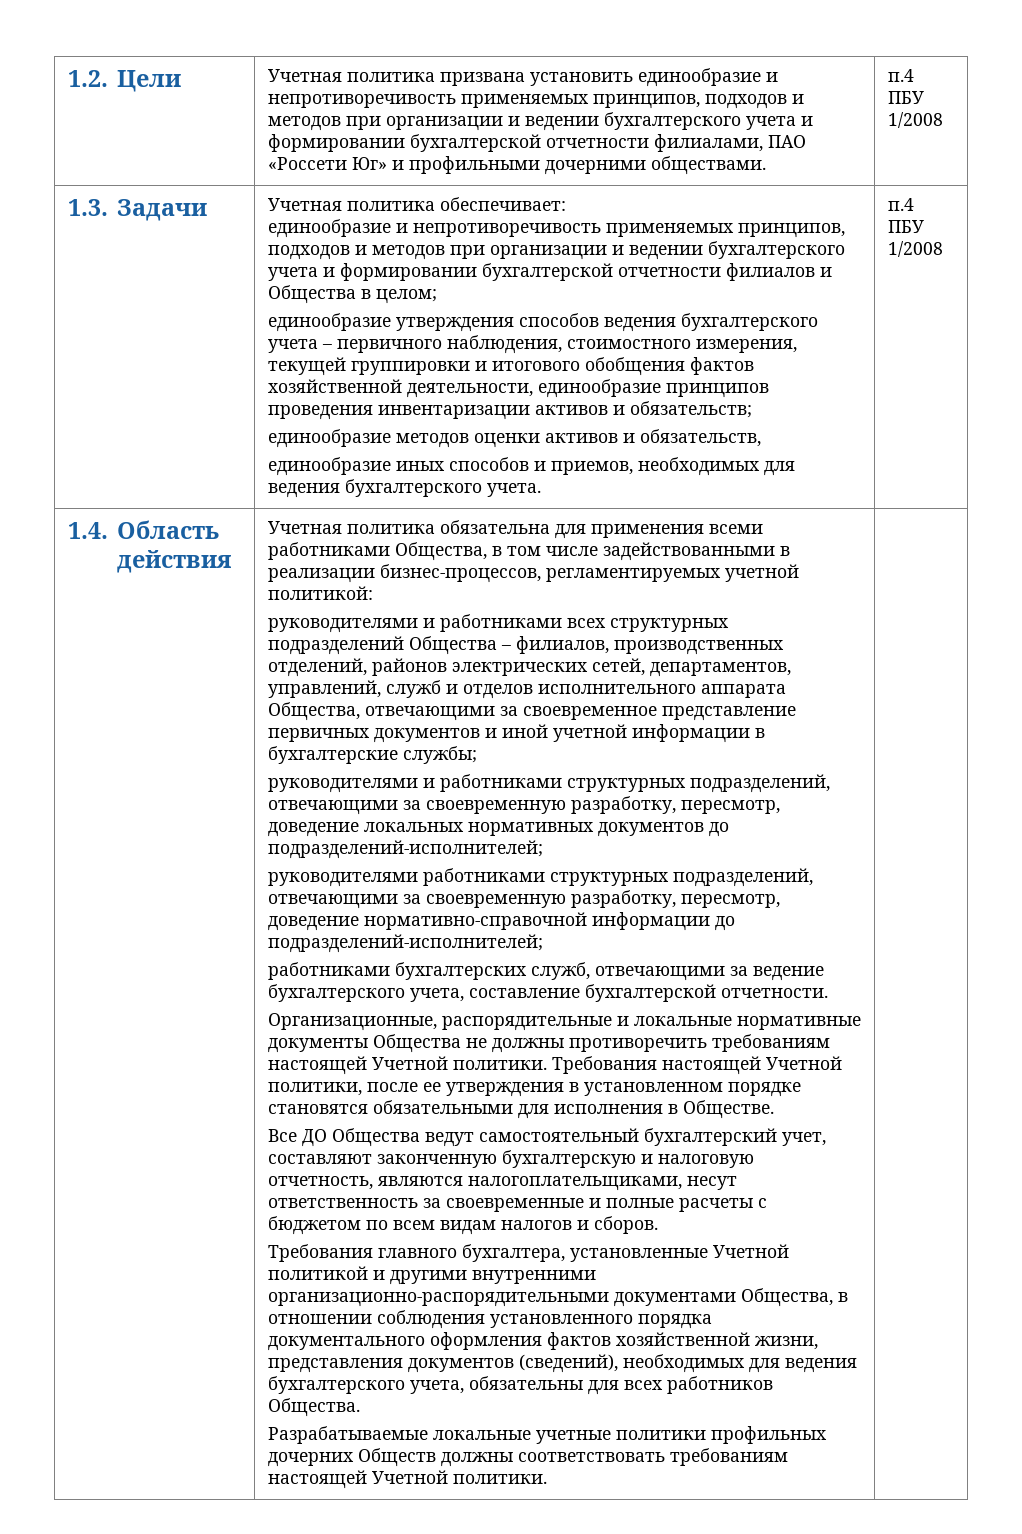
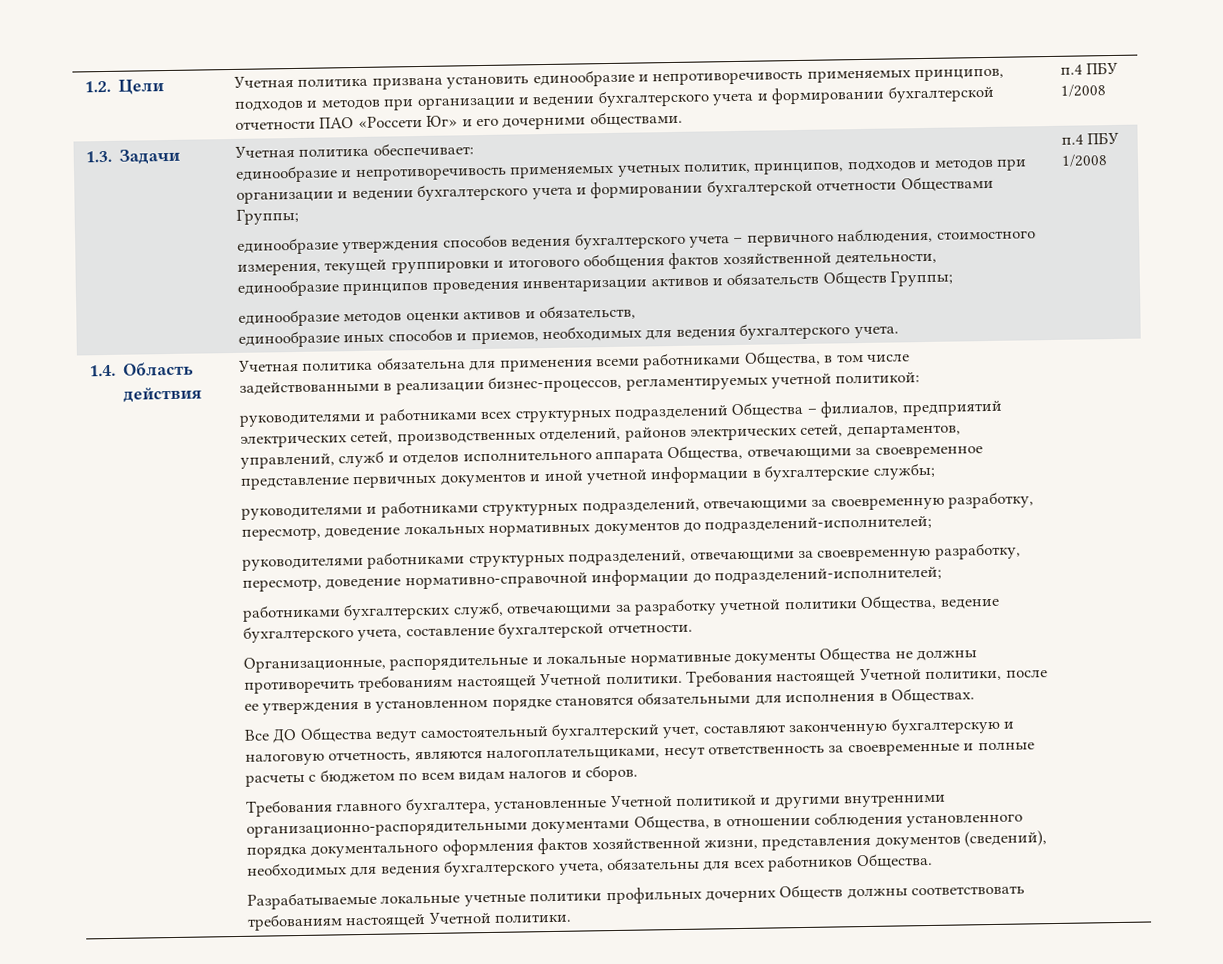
- 1.2. Цели | Учетная политика призвана установить единообразие и непротиворечивость применяемых принципов, подходов и методов при организации и ведении бухгалтерского учета и формировании бухгалтерской отчетности филиалами, ПАО «Россети Юг» и профильными дочерними обществами. | п.4 ПБУ 1/2008
+ 1.2. Цели | Учетная политика призвана установить единообразие и непротиворечивость применяемых принципов, подходов и методов при организации и ведении бухгалтерского учета и формировании бухгалтерской отчетности ПАО «Россети Юг» и его дочерними обществами. | п.4 ПБУ 1/2008
- единообразие и непротиворечивость применяемых принципов, подходов и методов при организации и ведении бухгалтерского учета и формировании бухгалтерской отчетности филиалов и Общества в целом;
+ единообразие и непротиворечивость применяемых учетных политик, принципов, подходов и методов при организации и ведении бухгалтерского учета и формировании бухгалтерской отчетности Обществами Группы;
- единообразие утверждения способов ведения бухгалтерского учета – первичного наблюдения, стоимостного измерения, текущей группировки и итогового обобщения фактов хозяйственной деятельности, единообразие принципов проведения инвентаризации активов и обязательств;
+ единообразие утверждения способов ведения бухгалтерского учета – первичного наблюдения, стоимостного измерения, текущей группировки и итогового обобщения фактов хозяйственной деятельности, единообразие принципов проведения инвентаризации активов и обязательств Обществ Группы;
- руководителями и работниками всех структурных подразделений Общества – филиалов, производственных отделений, районов электрических сетей, департаментов, управлений, служб и отделов исполнительного аппарата Общества, отвечающими за своевременное представление первичных документов и иной учетной информации в бухгалтерские службы;
+ руководителями и работниками всех структурных подразделений Общества – филиалов, предприятий электрических сетей, производственных отделений, районов электрических сетей, департаментов, управлений, служб и отделов исполнительного аппарата Общества, отвечающими за своевременное представление первичных документов и иной учетной информации в бухгалтерские службы;
- работниками бухгалтерских служб, отвечающими за ведение бухгалтерского учета, составление бухгалтерской отчетности.
+ работниками бухгалтерских служб, отвечающими за разработку учетной политики Общества, ведение бухгалтерского учета, составление бухгалтерской отчетности.
- Требования настоящей Учетной политики, после ее утверждения в установленном порядке становятся обязательными для исполнения в Обществе.
+ Требования настоящей Учетной политики, после ее утверждения в установленном порядке становятся обязательными для исполнения в Обществах.

